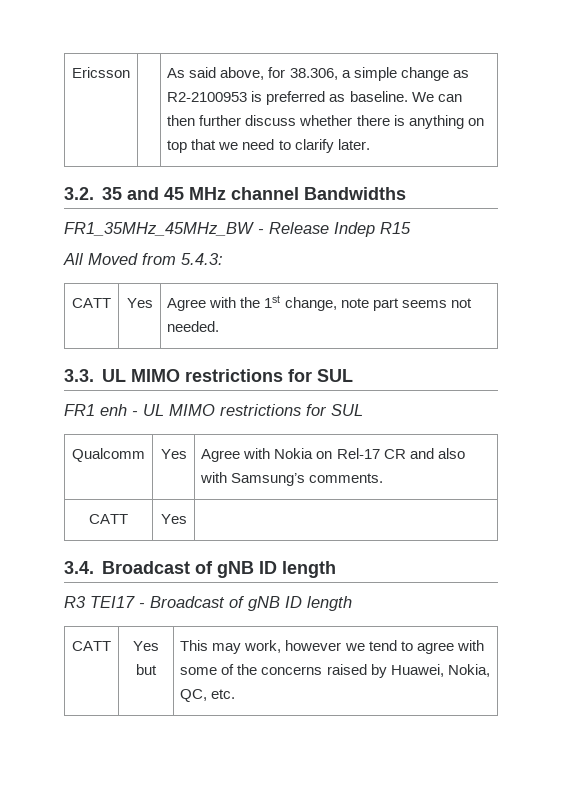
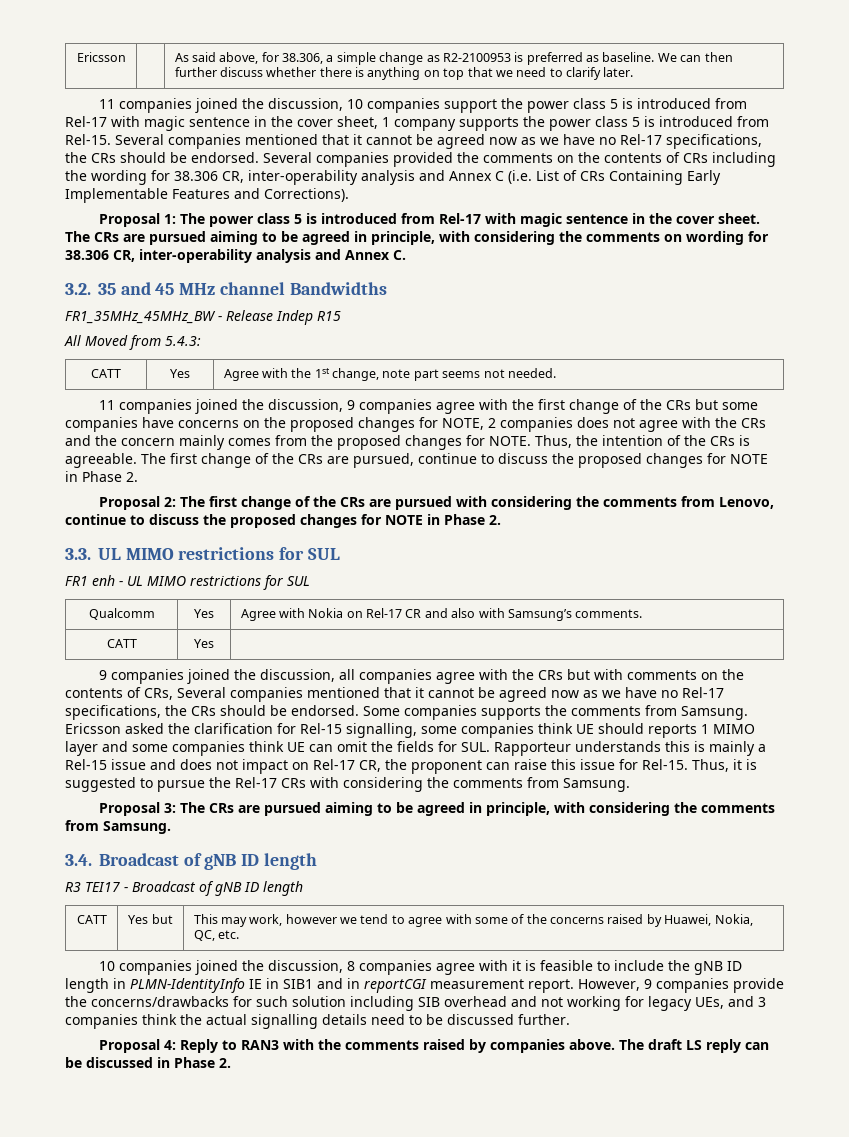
+ 11 companies joined the discussion, 10 companies support the power class 5 is introduced from Rel-17 with magic sentence in the cover sheet, 1 company supports the power class 5 is introduced from Rel-15. Several companies mentioned that it cannot be agreed now as we have no Rel-17 specifications, the CRs should be endorsed. Several companies provided the comments on the contents of CRs including the wording for 38.306 CR, inter-operability analysis and Annex C (i.e. List of CRs Containing Early Implementable Features and Corrections).
+ Proposal 1: The power class 5 is introduced from Rel-17 with magic sentence in the cover sheet. The CRs are pursued aiming to be agreed in principle, with considering the comments on wording for 38.306 CR, inter-operability analysis and Annex C.
+ 11 companies joined the discussion, 9 companies agree with the first change of the CRs but some companies have concerns on the proposed changes for NOTE, 2 companies does not agree with the CRs and the concern mainly comes from the proposed changes for NOTE. Thus, the intention of the CRs is agreeable. The first change of the CRs are pursued, continue to discuss the proposed changes for NOTE in Phase 2.
+ Proposal 2: The first change of the CRs are pursued with considering the comments from Lenovo, continue to discuss the proposed changes for NOTE in Phase 2.
+ 9 companies joined the discussion, all companies agree with the CRs but with comments on the contents of CRs, Several companies mentioned that it cannot be agreed now as we have no Rel-17 specifications, the CRs should be endorsed. Some companies supports the comments from Samsung. Ericsson asked the clarification for Rel-15 signalling, some companies think UE should reports 1 MIMO layer and some companies think UE can omit the fields for SUL. Rapporteur understands this is mainly a Rel-15 issue and does not impact on Rel-17 CR, the proponent can raise this issue for Rel-15. Thus, it is suggested to pursue the Rel-17 CRs with considering the comments from Samsung.
+ Proposal 3: The CRs are pursued aiming to be agreed in principle, with considering the comments from Samsung.
+ 10 companies joined the discussion, 8 companies agree with it is feasible to include the gNB ID length in PLMN-IdentityInfo IE in SIB1 and in reportCGI measurement report. However, 9 companies provide the concerns/drawbacks for such solution including SIB overhead and not working for legacy UEs, and 3 companies think the actual signalling details need to be discussed further.
+ Proposal 4: Reply to RAN3 with the comments raised by companies above. The draft LS reply can be discussed in Phase 2.

